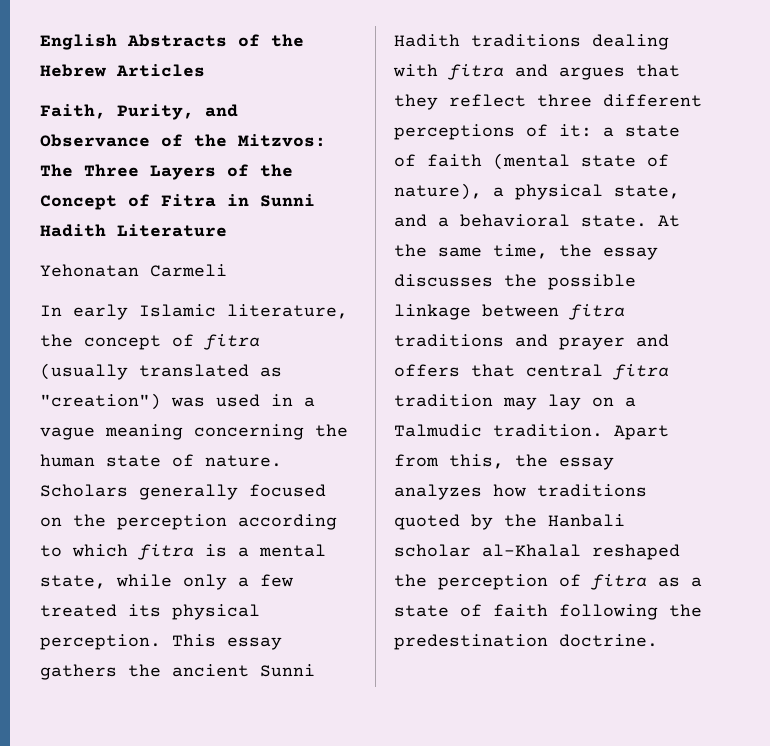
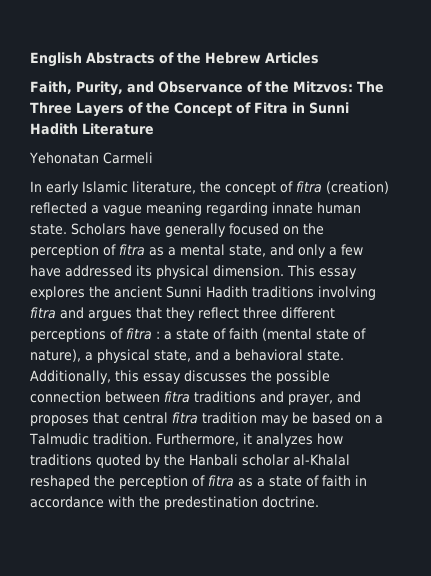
- In early Islamic literature, the concept of fitra (usually translated as "creation") was used in a vague meaning concerning the human state of nature. Scholars generally focused on the perception according to which fitra is a mental state, while only a few treated its physical perception.
+ In early Islamic literature, the concept of fitra (creation) reflected a vague meaning regarding innate human state. Scholars have generally focused on the perception of fitra as a mental state, and only a few have addressed its physical dimension.
- This essay gathers the ancient Sunni Hadith traditions dealing with fitra and argues that they reflect three different perceptions of it: a state of faith (mental state of nature), a physical state, and a behavioral state.
+ This essay explores the ancient Sunni Hadith traditions involving fitra and argues that they reflect three different perceptions of fitra : a state of faith (mental state of nature), a physical state, and a behavioral state.
- At the same time, the essay discusses the possible linkage between fitra traditions and prayer and offers that central fitra tradition may lay on a Talmudic tradition.
+ Additionally, this essay discusses the possible connection between fitra traditions and prayer, and proposes that central fitra tradition may be based on a Talmudic tradition.
- Apart from this, the essay analyzes how traditions quoted by the Hanbali scholar al-Khalal reshaped the perception of fitra as a state of faith following the predestination doctrine.
+ Furthermore, it analyzes how traditions quoted by the Hanbali scholar al-Khalal reshaped the perception of fitra as a state of faith in accordance with the predestination doctrine.

